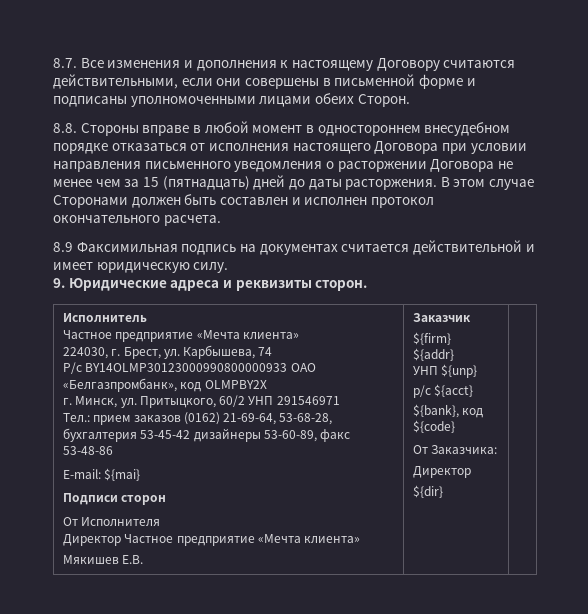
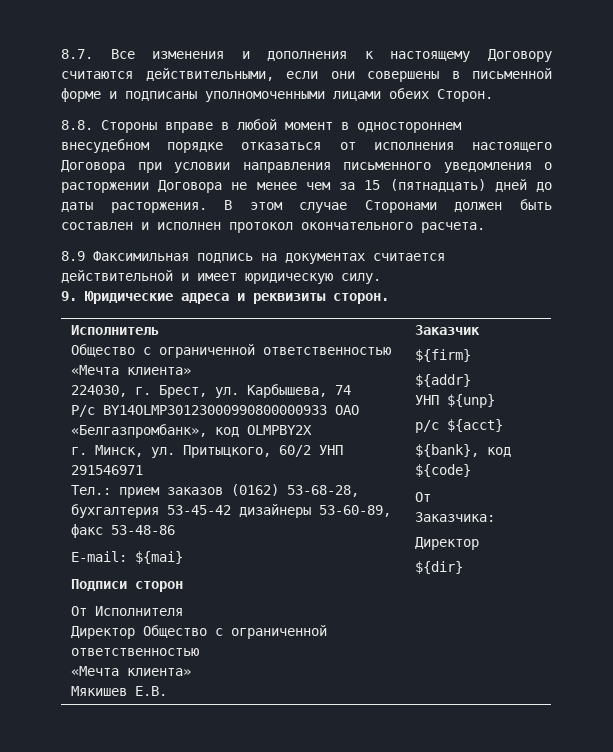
  Исполнитель
- Частное предприятие «Мечта клиента»
+ Общество с ограниченной ответственностью «Мечта клиента»
- Тел.: прием заказов (0162) 21-69-64, 53-68-28, бухгалтерия 53-45-42 дизайнеры 53-60-89, факс 53-48-86
+ Тел.: прием заказов (0162) 53-68-28, бухгалтерия 53-45-42 дизайнеры 53-60-89, факс 53-48-86
- Директор Частное предприятие «Мечта клиента»
+ Директор Общество с ограниченной ответственностью
+ «Мечта клиента»

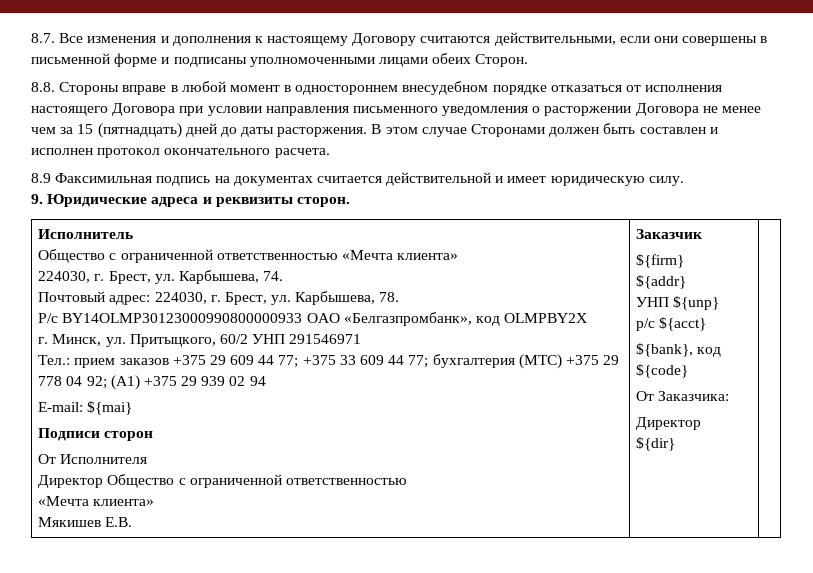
- 224030, г. Брест, ул. Карбышева, 74
+ 224030, г. Брест, ул. Карбышева, 74.
+ Почтовый адрес: 224030, г. Брест, ул. Карбышева, 78.
- Тел.: прием заказов (0162) 53-68-28, бухгалтерия 53-45-42 дизайнеры 53-60-89, факс 53-48-86
+ Тел.: прием заказов +375 29 609 44 77; +375 33 609 44 77; бухгалтерия (МТС) +375 29 778 04 92; (А1) +375 29 939 02 94

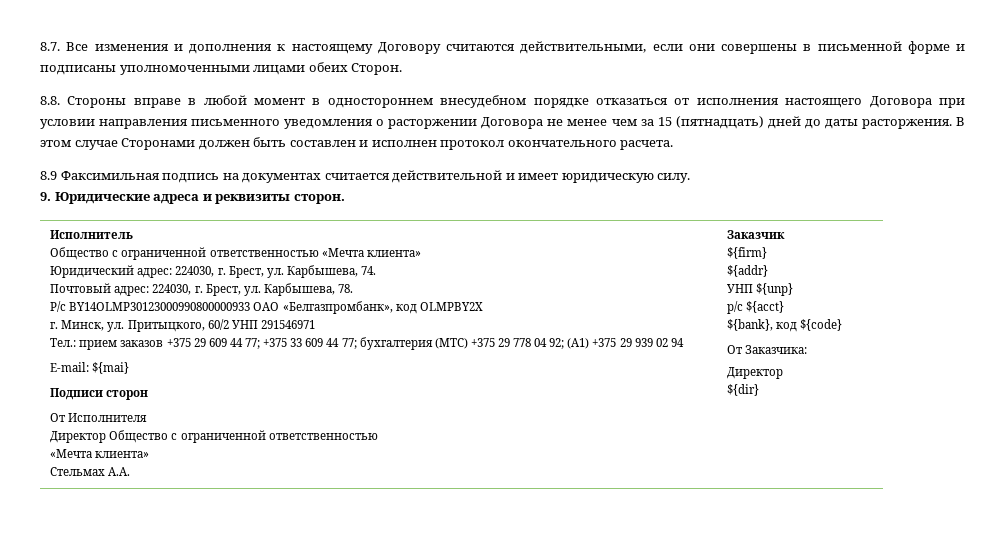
- 224030, г. Брест, ул. Карбышева, 74.
+ Юридический адрес: 224030, г. Брест, ул. Карбышева, 74.
- Мякишев Е.В.
+ Стельмах А.А.

